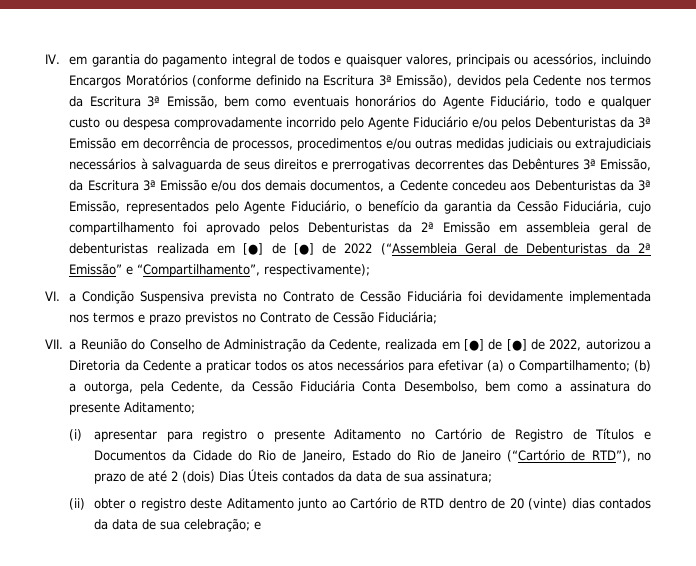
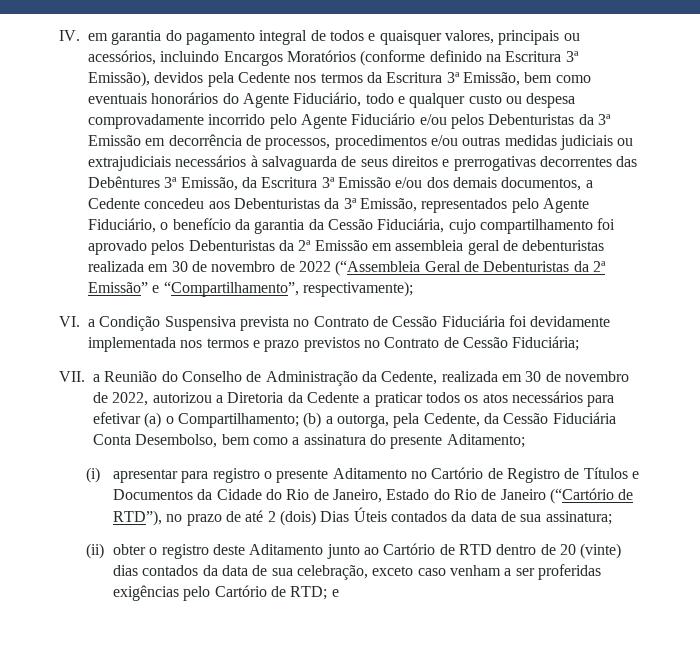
- IV. em garantia do pagamento integral de todos e quaisquer valores, principais ou acessórios, incluindo Encargos Moratórios (conforme definido na Escritura 3ª Emissão), devidos pela Cedente nos termos da Escritura 3ª Emissão, bem como eventuais honorários do Agente Fiduciário, todo e qualquer custo ou despesa comprovadamente incorrido pelo Agente Fiduciário e/ou pelos Debenturistas da 3ª Emissão em decorrência de processos, procedimentos e/ou outras medidas judiciais ou extrajudiciais necessários à salvaguarda de seus direitos e prerrogativas decorrentes das Debêntures 3ª Emissão, da Escritura 3ª Emissão e/ou dos demais documentos, a Cedente concedeu aos Debenturistas da 3ª Emissão, representados pelo Agente Fiduciário, o benefício da garantia da Cessão Fiduciária, cujo compartilhamento foi aprovado pelos Debenturistas da 2ª Emissão em assembleia geral de debenturistas realizada em [●] de [●] de 2022 (“Assembleia Geral de Debenturistas da 2ª Emissão” e “Compartilhamento”, respectivamente);
+ IV. em garantia do pagamento integral de todos e quaisquer valores, principais ou acessórios, incluindo Encargos Moratórios (conforme definido na Escritura 3ª Emissão), devidos pela Cedente nos termos da Escritura 3ª Emissão, bem como eventuais honorários do Agente Fiduciário, todo e qualquer custo ou despesa comprovadamente incorrido pelo Agente Fiduciário e/ou pelos Debenturistas da 3ª Emissão em decorrência de processos, procedimentos e/ou outras medidas judiciais ou extrajudiciais necessários à salvaguarda de seus direitos e prerrogativas decorrentes das Debêntures 3ª Emissão, da Escritura 3ª Emissão e/ou dos demais documentos, a Cedente concedeu aos Debenturistas da 3ª Emissão, representados pelo Agente Fiduciário, o benefício da garantia da Cessão Fiduciária, cujo compartilhamento foi aprovado pelos Debenturistas da 2ª Emissão em assembleia geral de debenturistas realizada em 30 de novembro de 2022 (“Assembleia Geral de Debenturistas da 2ª Emissão” e “Compartilhamento”, respectivamente);
- VII. a Reunião do Conselho de Administração da Cedente, realizada em [●] de [●] de 2022, autorizou a Diretoria da Cedente a praticar todos os atos necessários para efetivar (a) o Compartilhamento; (b) a outorga, pela Cedente, da Cessão Fiduciária Conta Desembolso, bem como a assinatura do presente Aditamento;
+ VII. a Reunião do Conselho de Administração da Cedente, realizada em 30 de novembro de 2022, autorizou a Diretoria da Cedente a praticar todos os atos necessários para efetivar (a) o Compartilhamento; (b) a outorga, pela Cedente, da Cessão Fiduciária Conta Desembolso, bem como a assinatura do presente Aditamento;
- (ii) obter o registro deste Aditamento junto ao Cartório de RTD dentro de 20 (vinte) dias contados da data de sua celebração; e
+ (ii) obter o registro deste Aditamento junto ao Cartório de RTD dentro de 20 (vinte) dias contados da data de sua celebração, exceto caso venham a ser proferidas exigências pelo Cartório de RTD; e

